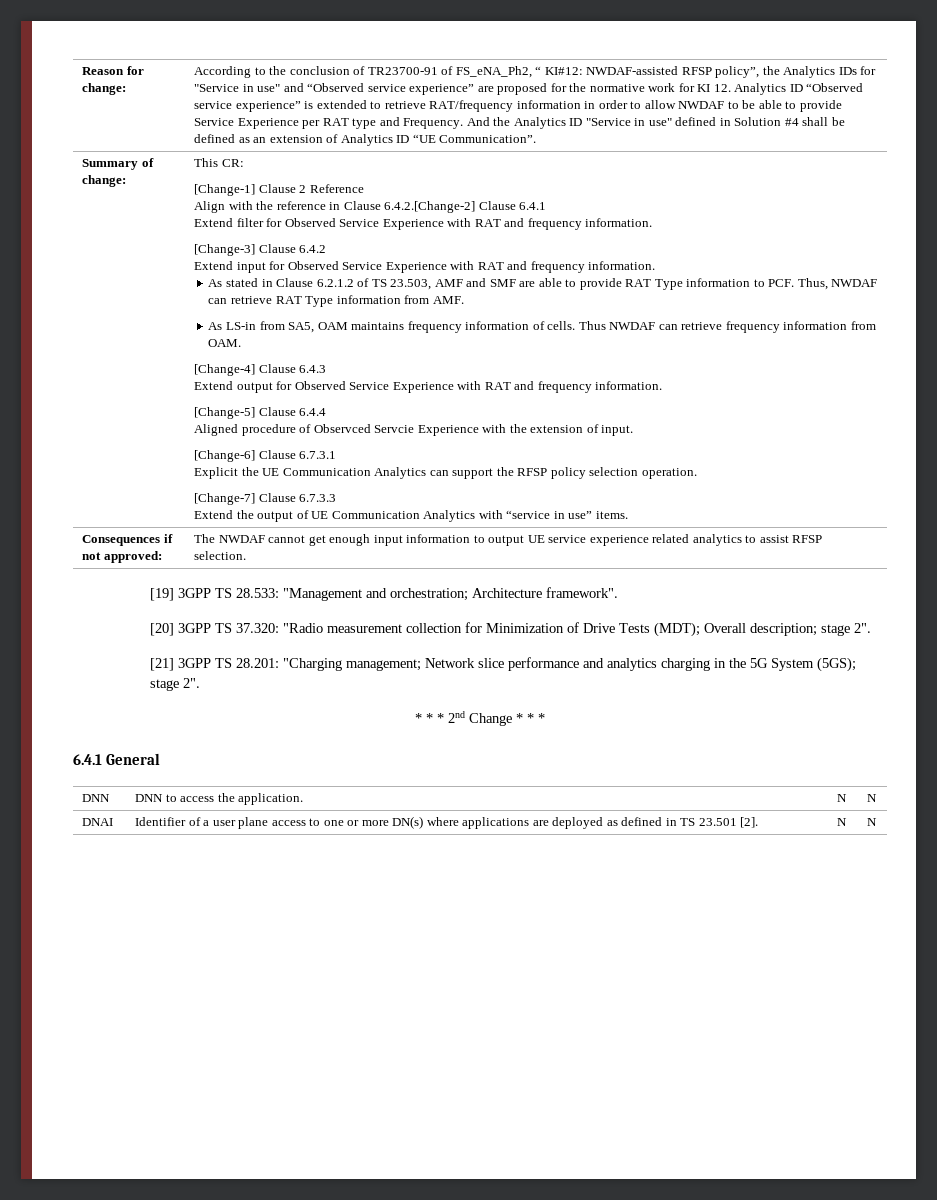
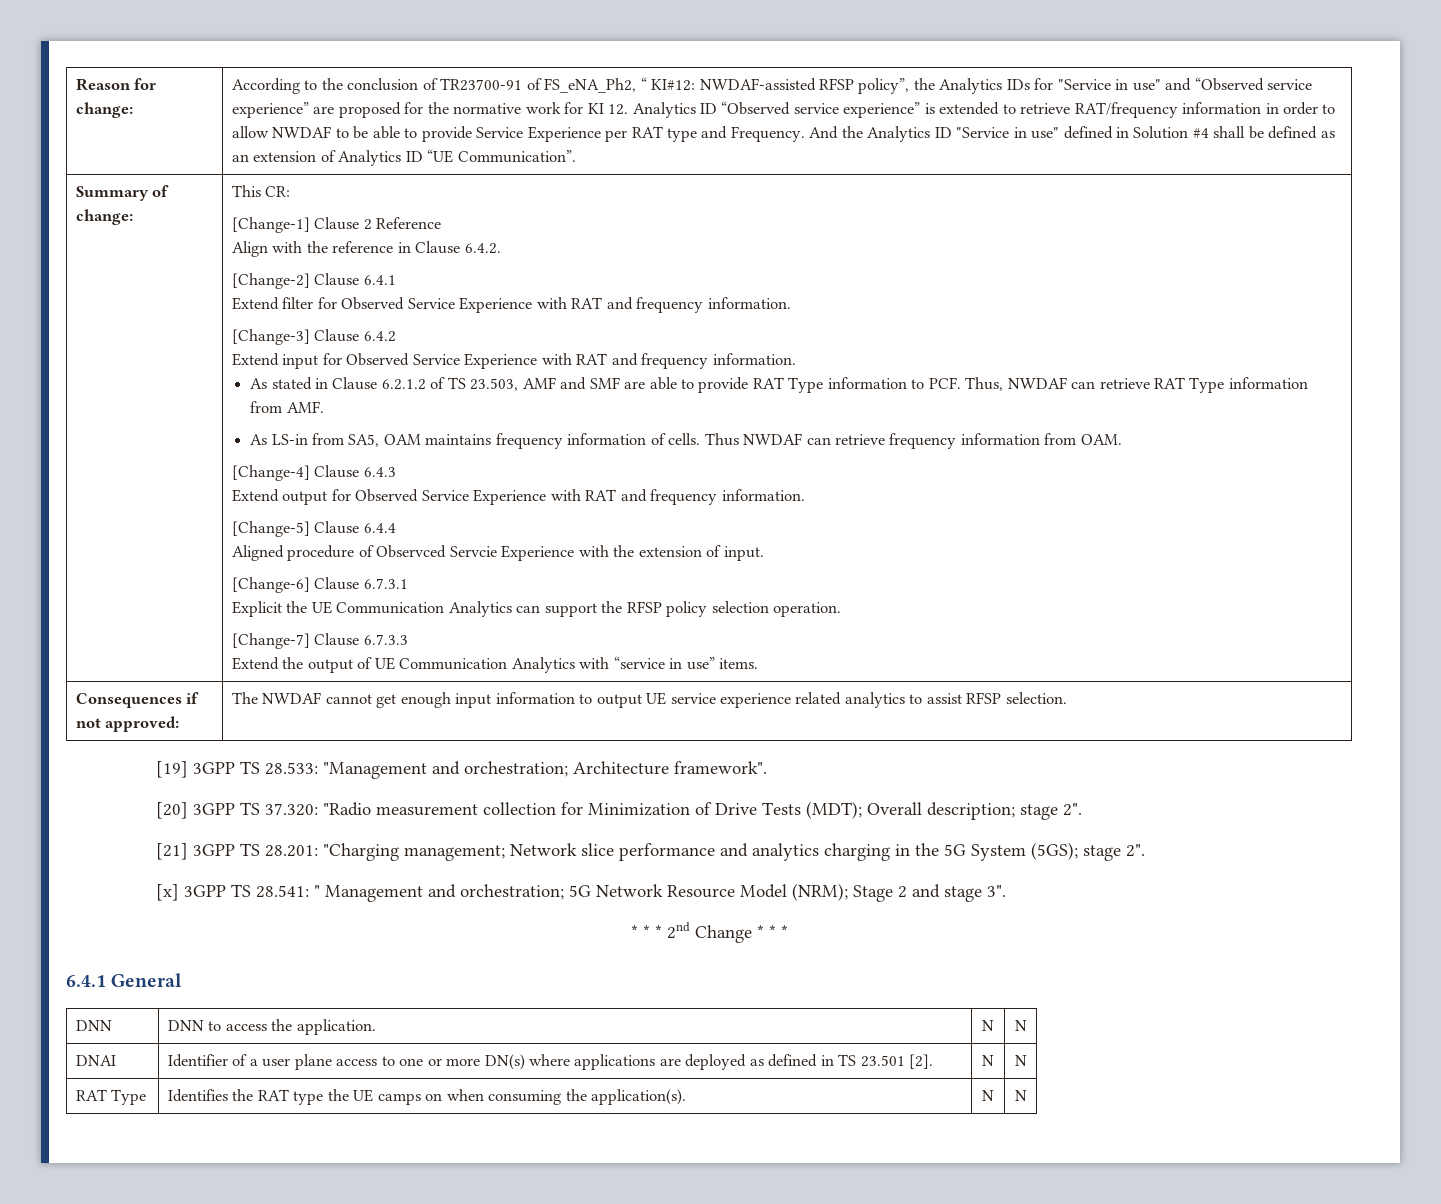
- Align with the reference in Clause 6.4.2.[Change-2] Clause 6.4.1
+ Align with the reference in Clause 6.4.2.
+ [Change-2] Clause 6.4.1
+ [x] 3GPP TS 28.541: " Management and orchestration; 5G Network Resource Model (NRM); Stage 2 and stage 3".
+ RAT Type | Identifies the RAT type the UE camps on when consuming the application(s). | N | N

